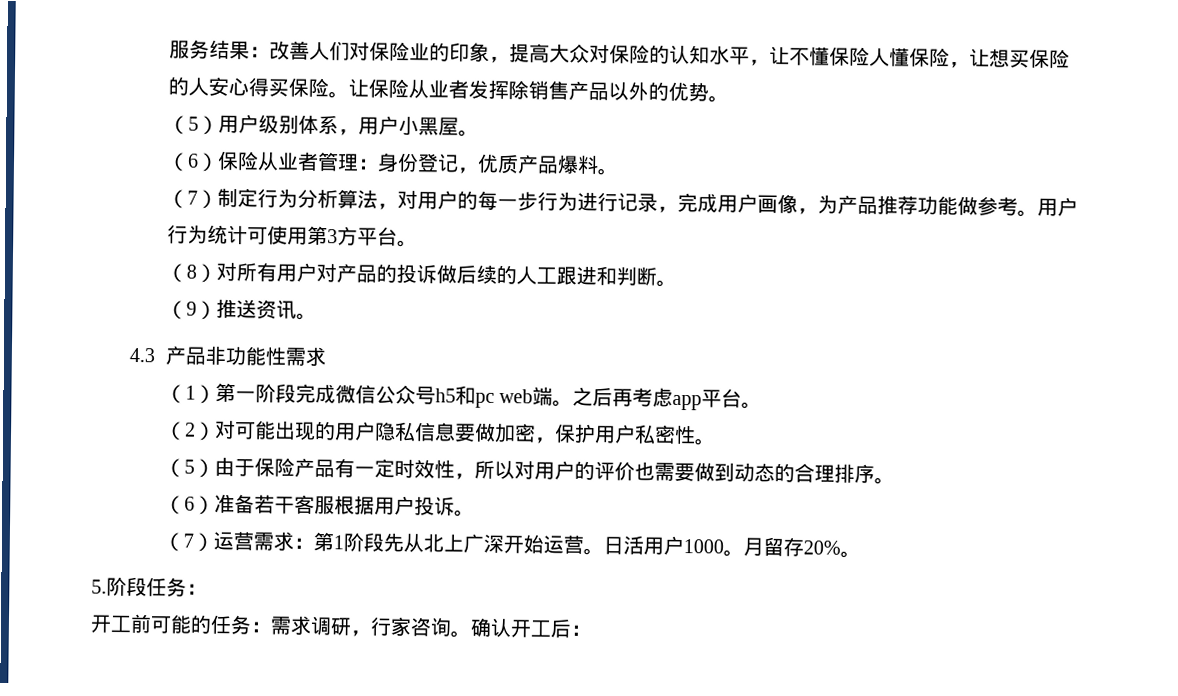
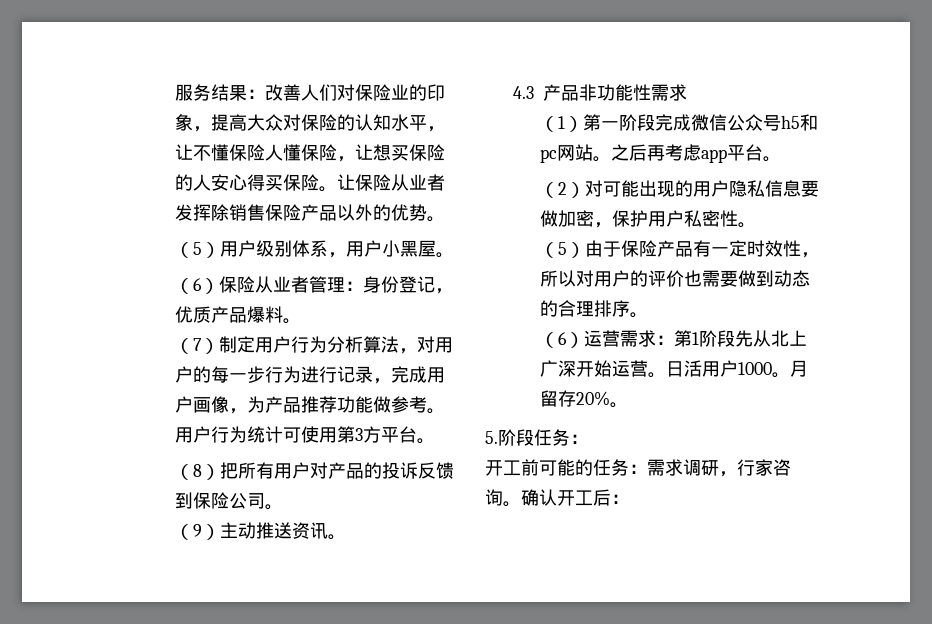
- 让保险从业者发挥除销售产品以外的优势。
+ 让保险从业者发挥除销售保险产品以外的优势。
- （7）制定行为分析算法，对用户的每一步行为进行记录，完成用户画像，为产品推荐功能做参考。
+ （7）制定用户行为分析算法，对用户的每一步行为进行记录，完成用户画像，为产品推荐功能做参考。
- （8）对所有用户对产品的投诉做后续的人工跟进和判断。
+ （8）把所有用户对产品的投诉反馈到保险公司。
- （9）推送资讯。
+ （9）主动推送资讯。
- （1）第一阶段完成微信公众号h5和pc web端。
+ （1）第一阶段完成微信公众号h5和pc网站。
- （6）准备若干客服根据用户投诉。
- （7）运营需求：第1阶段先从北上广深开始运营。
+ （6）运营需求：第1阶段先从北上广深开始运营。

